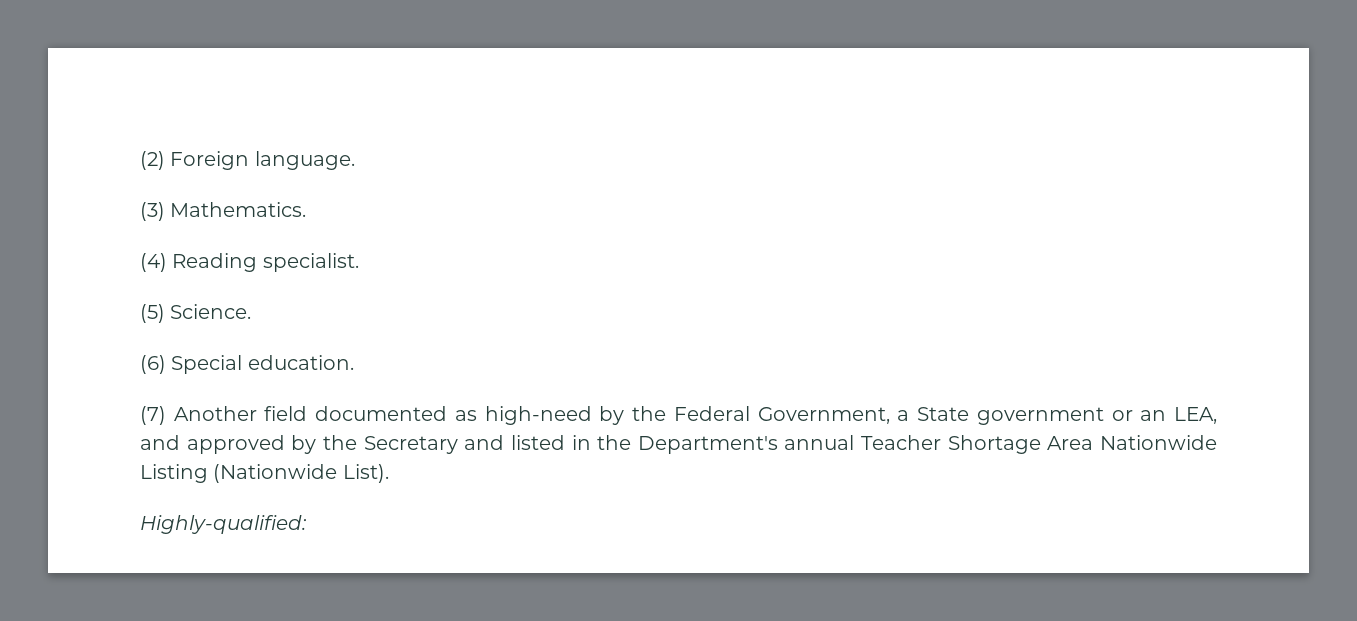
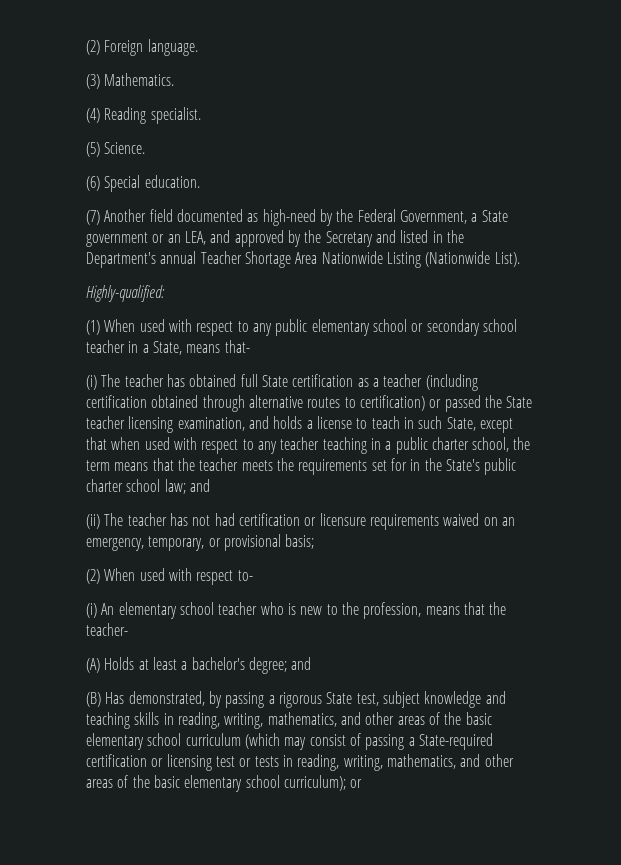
+ (1) When used with respect to any public elementary school or secondary school teacher in a State, means that-
+ (i) The teacher has obtained full State certification as a teacher (including certification obtained through alternative routes to certification) or passed the State teacher licensing examination, and holds a license to teach in such State, except that when used with respect to any teacher teaching in a public charter school, the term means that the teacher meets the requirements set for in the State's public charter school law; and
+ (ii) The teacher has not had certification or licensure requirements waived on an emergency, temporary, or provisional basis;
+ (2) When used with respect to-
+ (i) An elementary school teacher who is new to the profession, means that the teacher-
+ (A) Holds at least a bachelor's degree; and
+ (B) Has demonstrated, by passing a rigorous State test, subject knowledge and teaching skills in reading, writing, mathematics, and other areas of the basic elementary school curriculum (which may consist of passing a State-required certification or licensing test or tests in reading, writing, mathematics, and other areas of the basic elementary school curriculum); or

